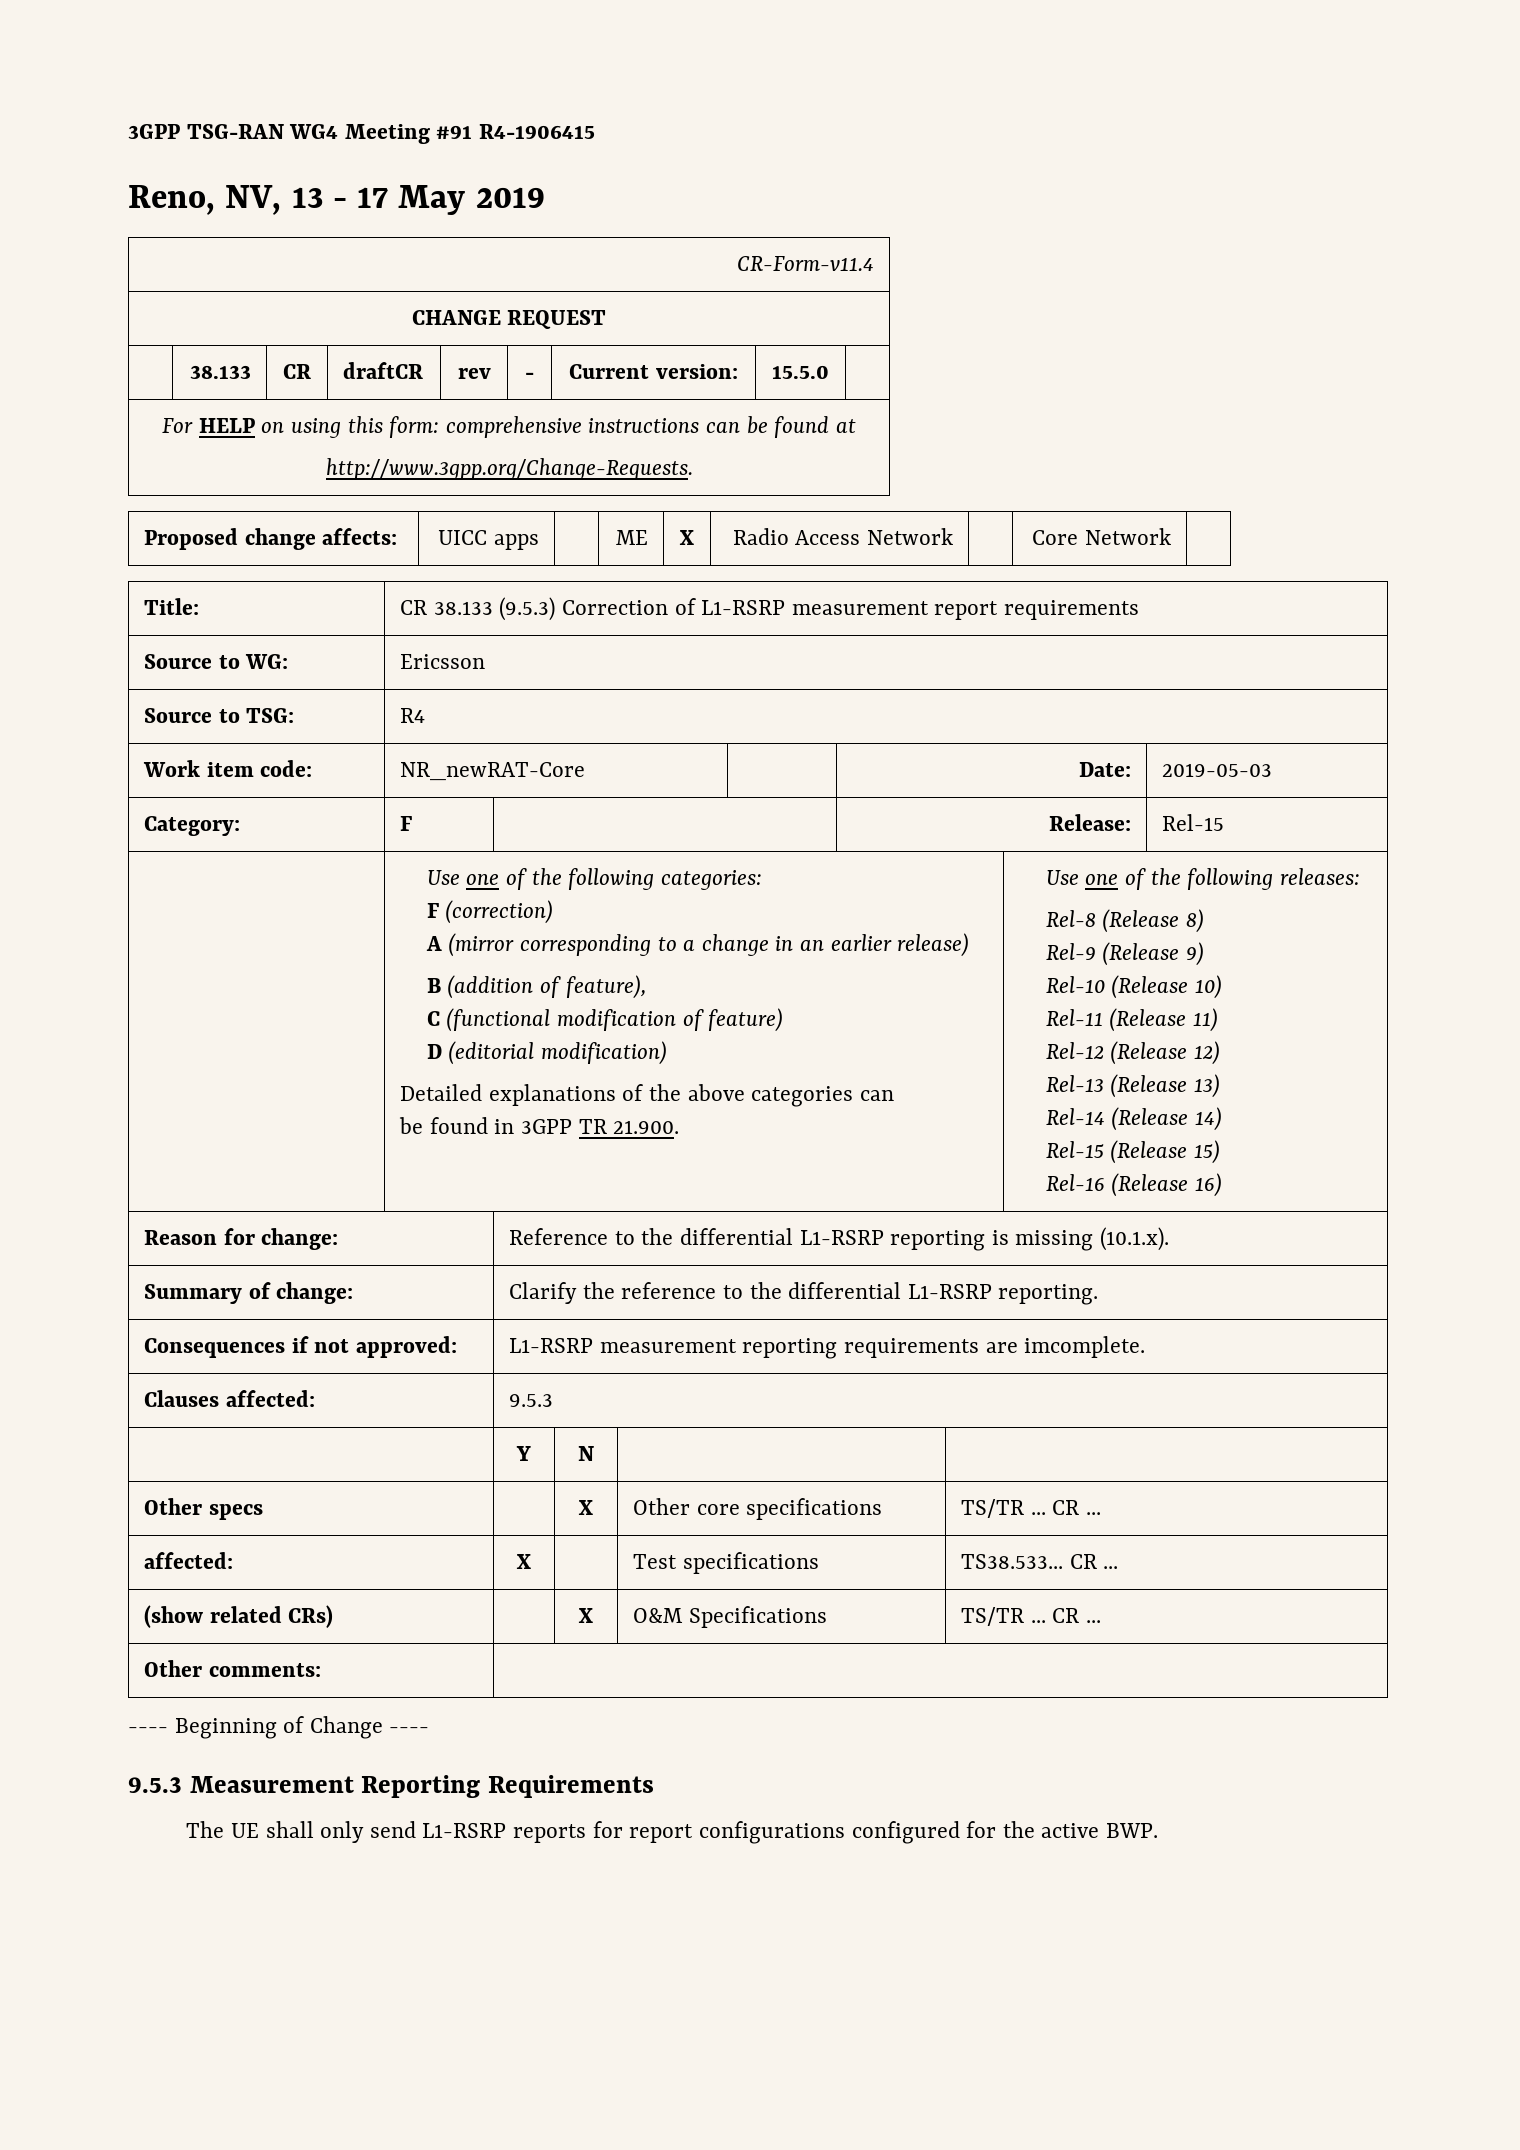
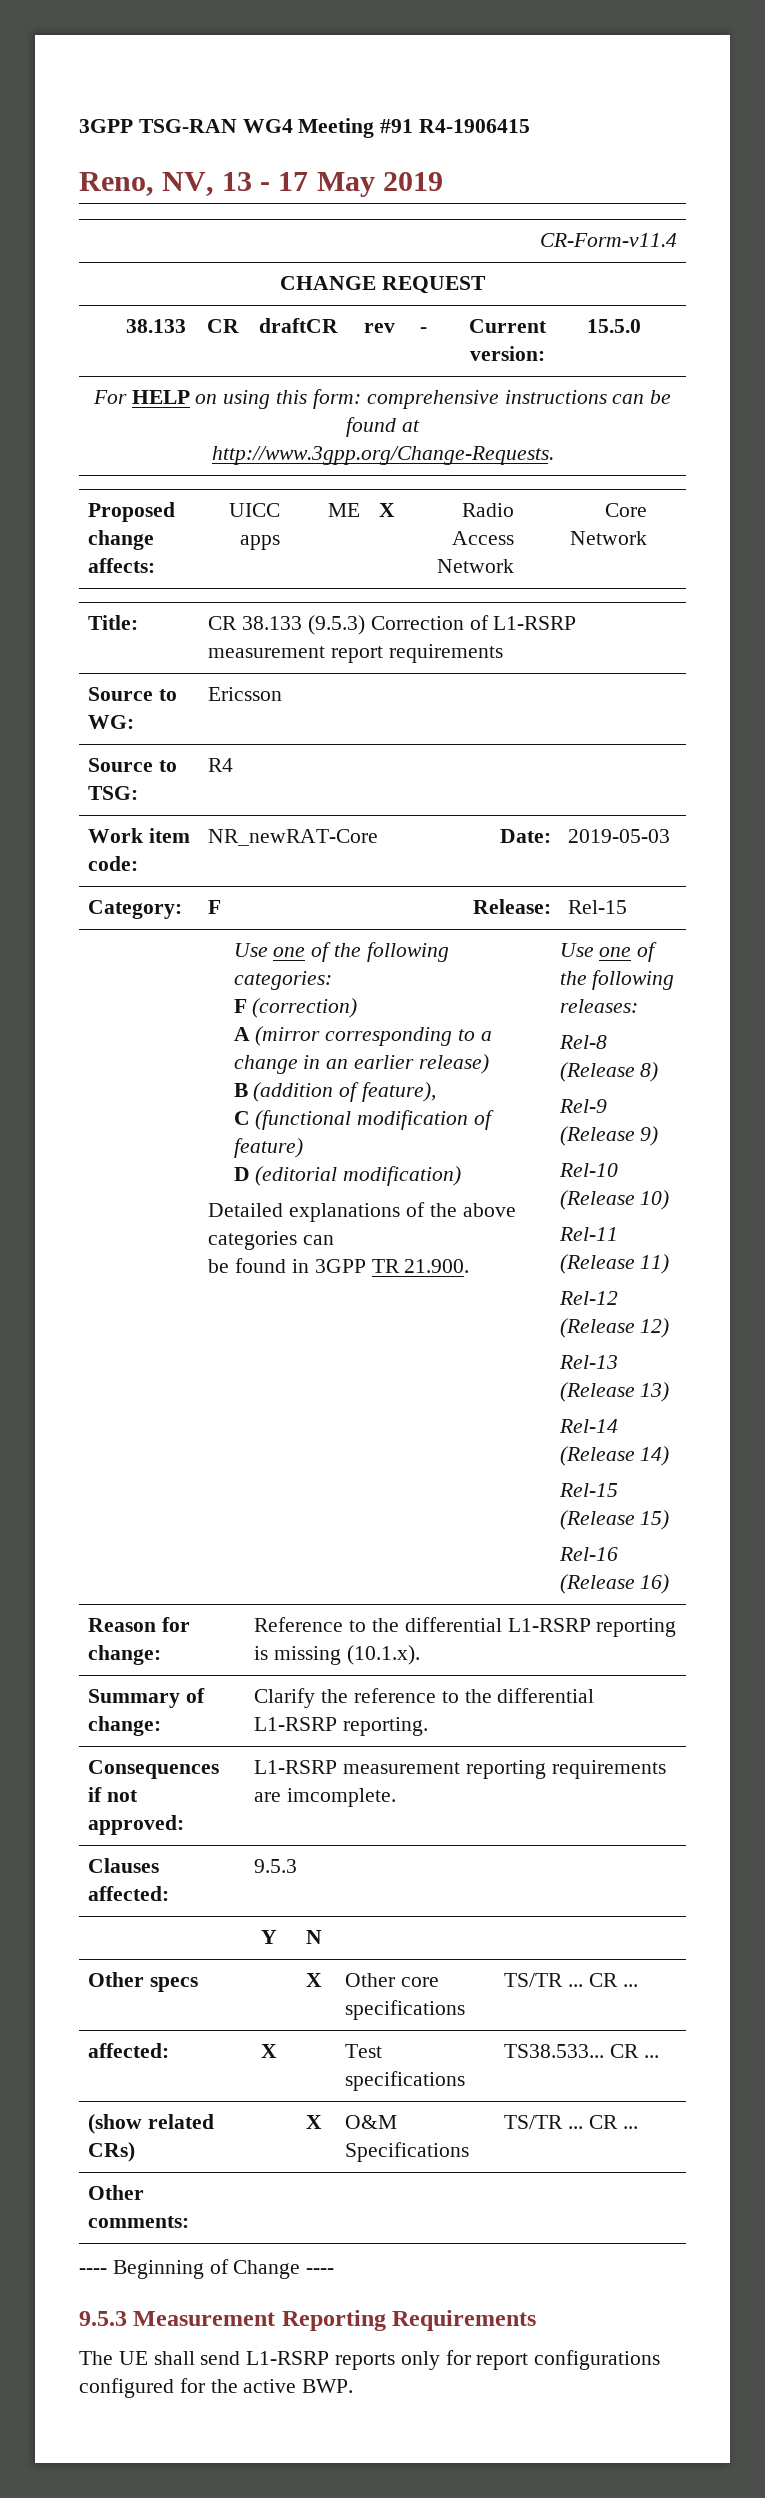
- The UE shall only send L1-RSRP reports for report configurations configured for the active BWP.
+ The UE shall send L1-RSRP reports only for report configurations configured for the active BWP.

